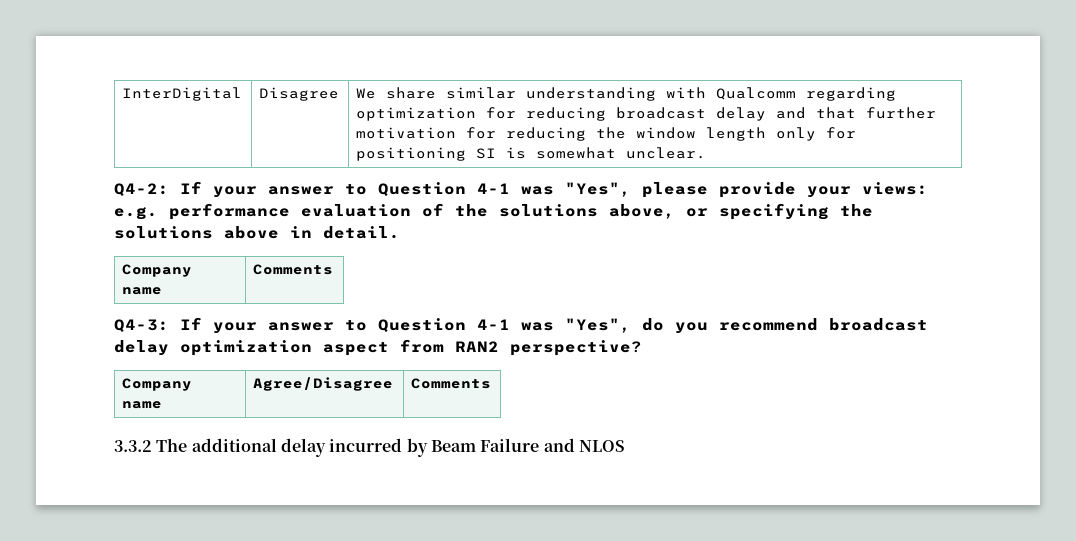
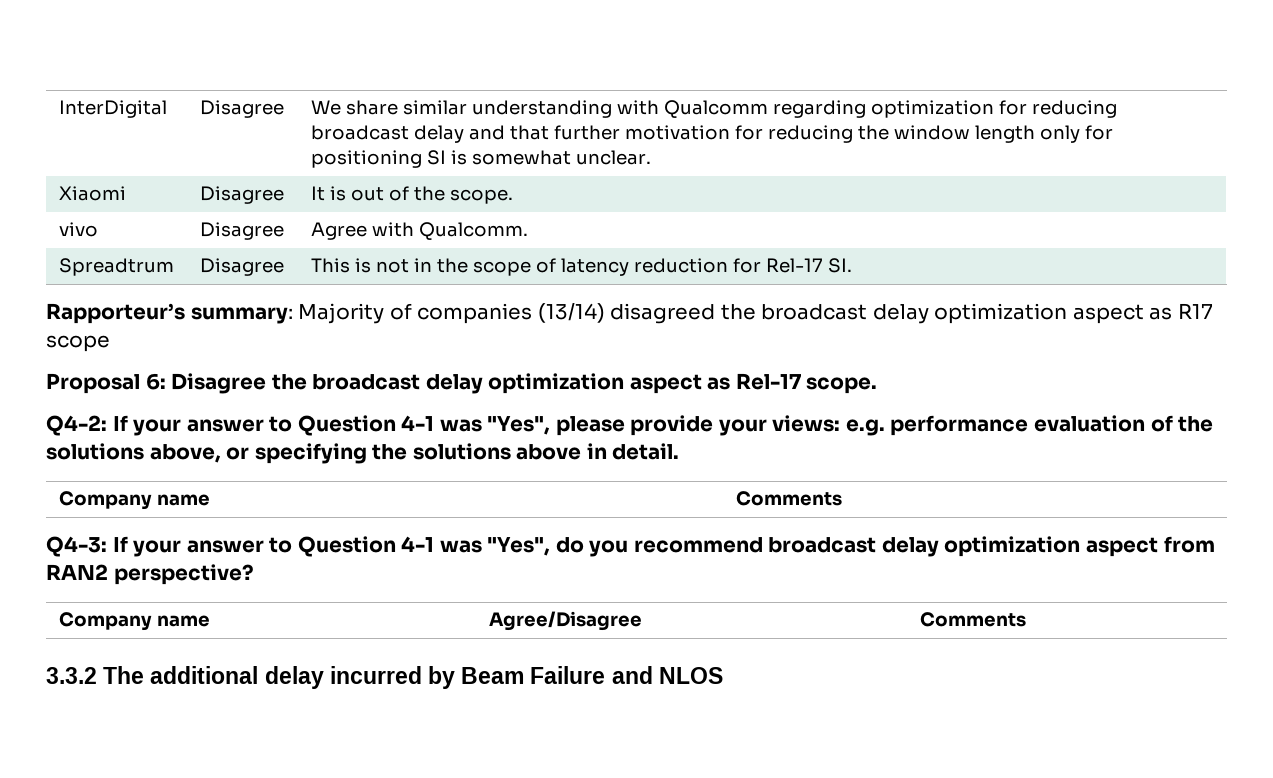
+ Xiaomi | Disagree | It is out of the scope.
+ vivo | Disagree | Agree with Qualcomm.
+ Spreadtrum | Disagree | This is not in the scope of latency reduction for Rel-17 SI.
+ Rapporteur’s summary: Majority of companies (13/14) disagreed the broadcast delay optimization aspect as R17 scope
+ Proposal 6: Disagree the broadcast delay optimization aspect as Rel-17 scope.

